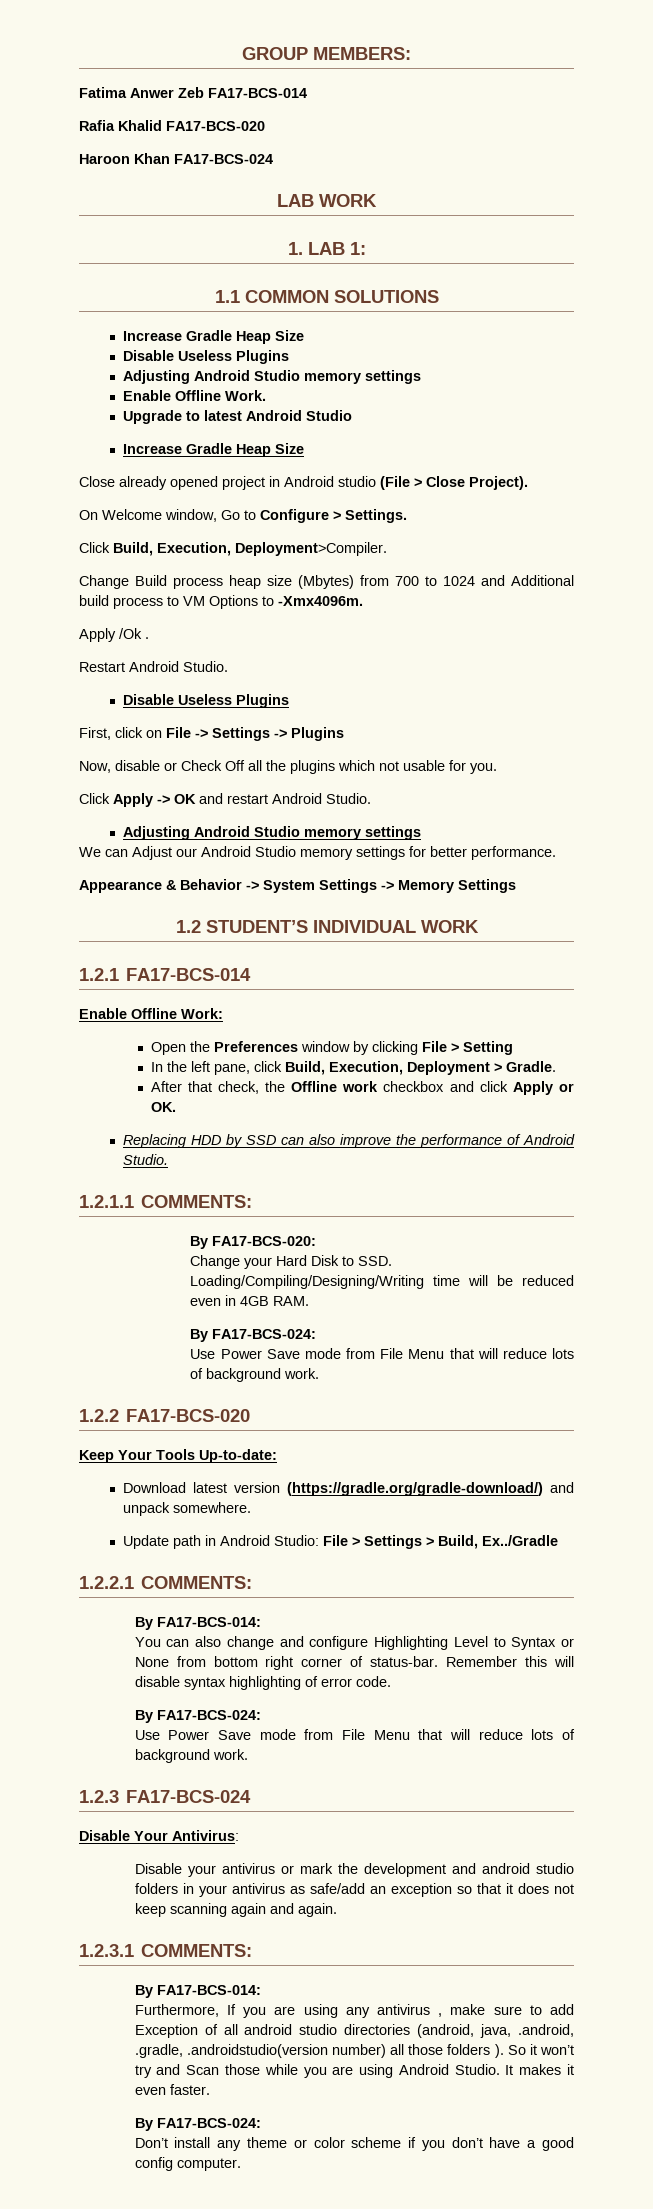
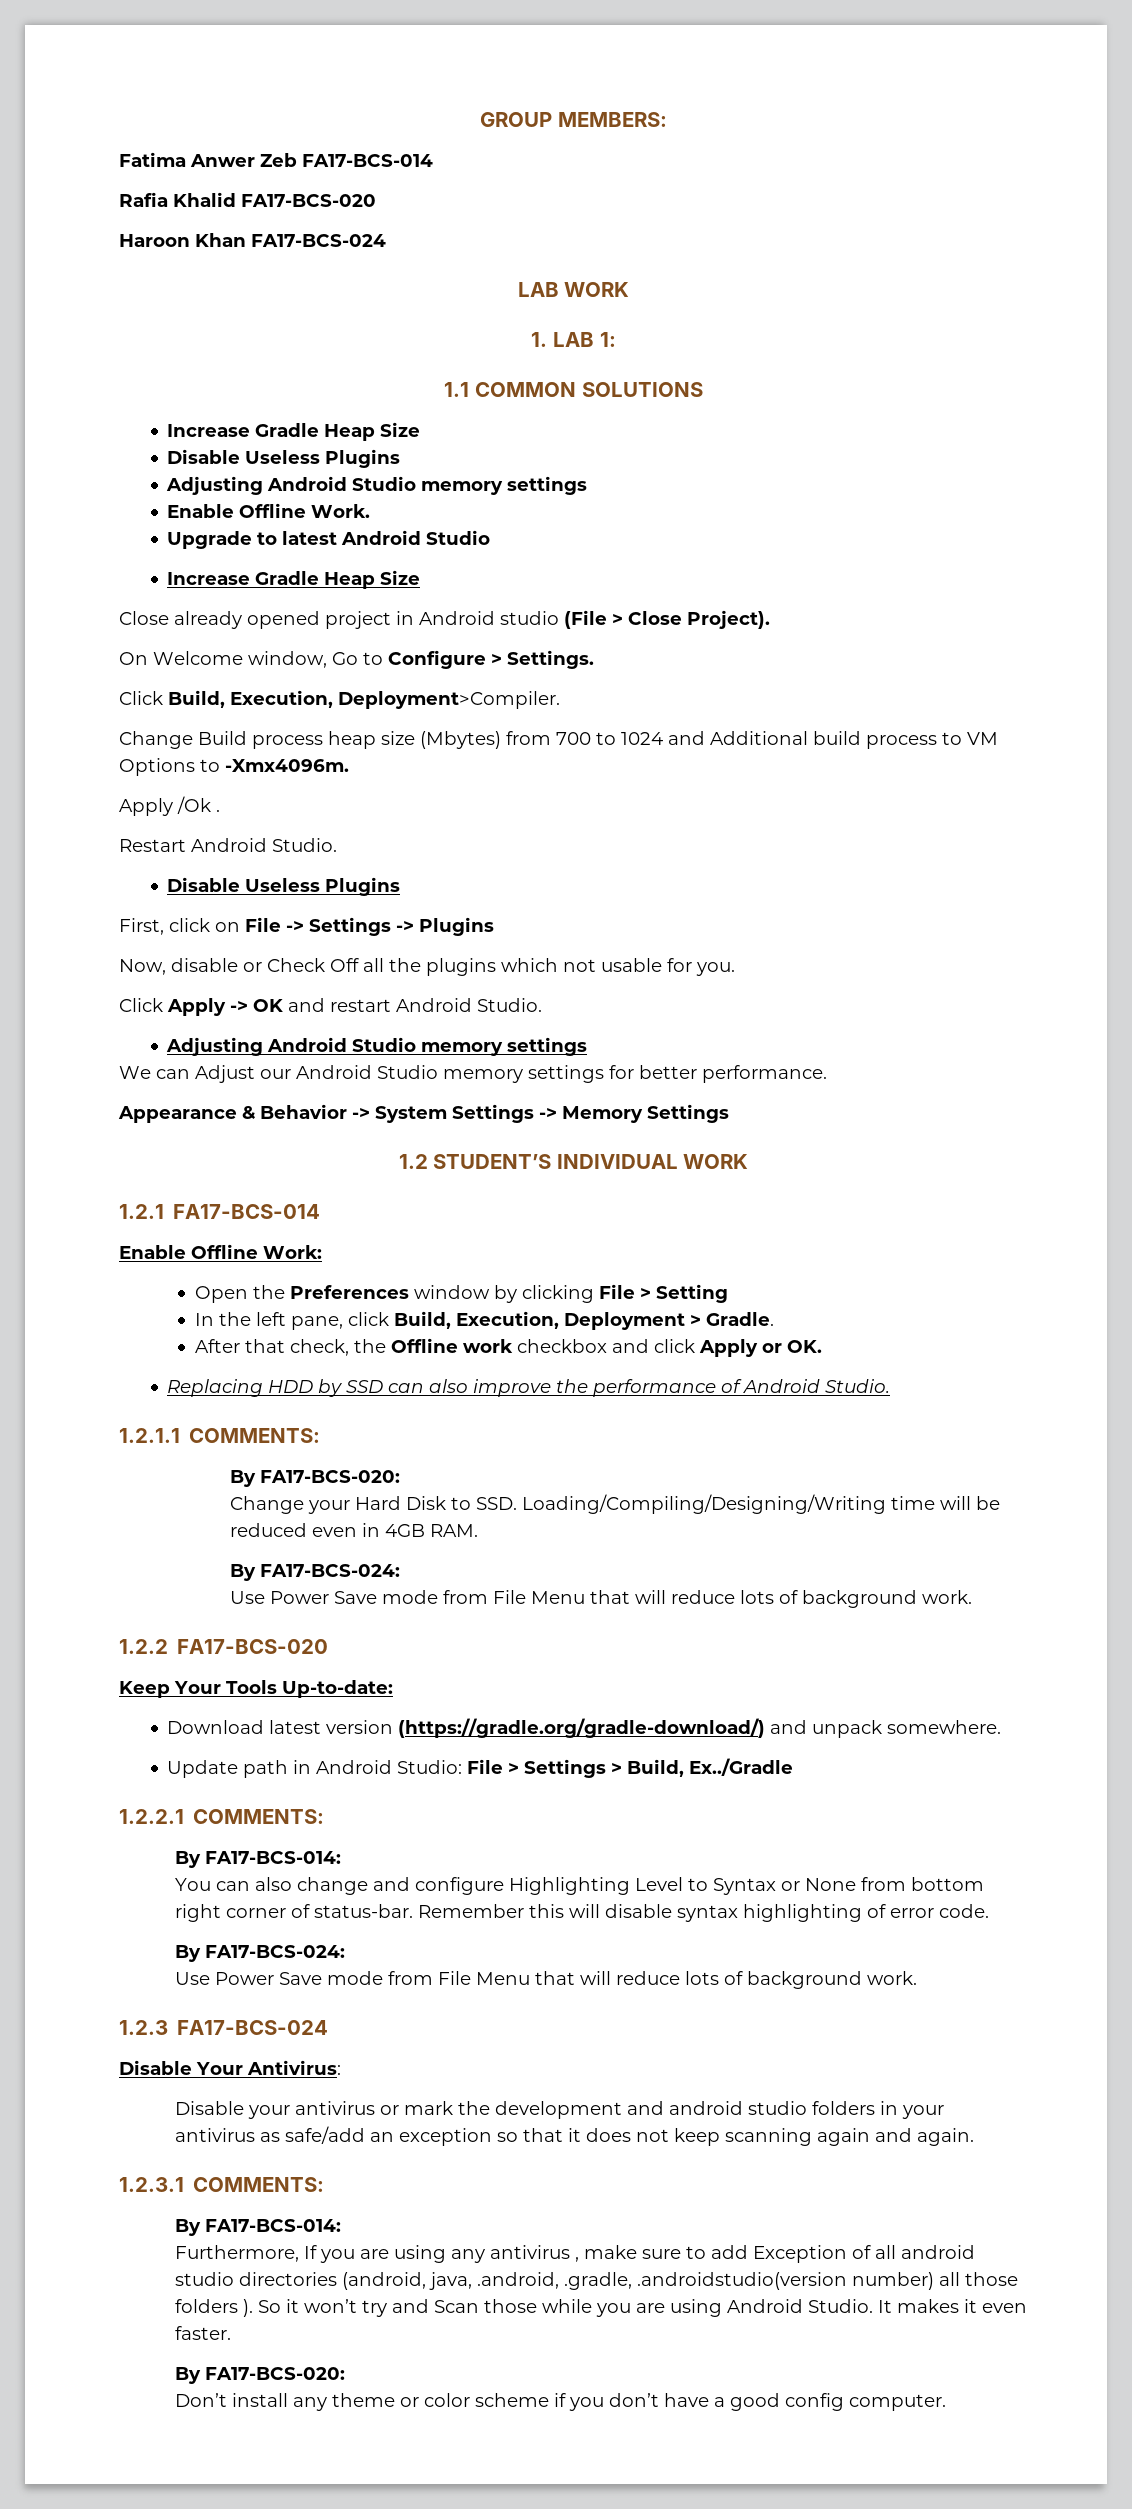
  It makes it even faster.
- By FA17-BCS-024:
+ By FA17-BCS-020:

